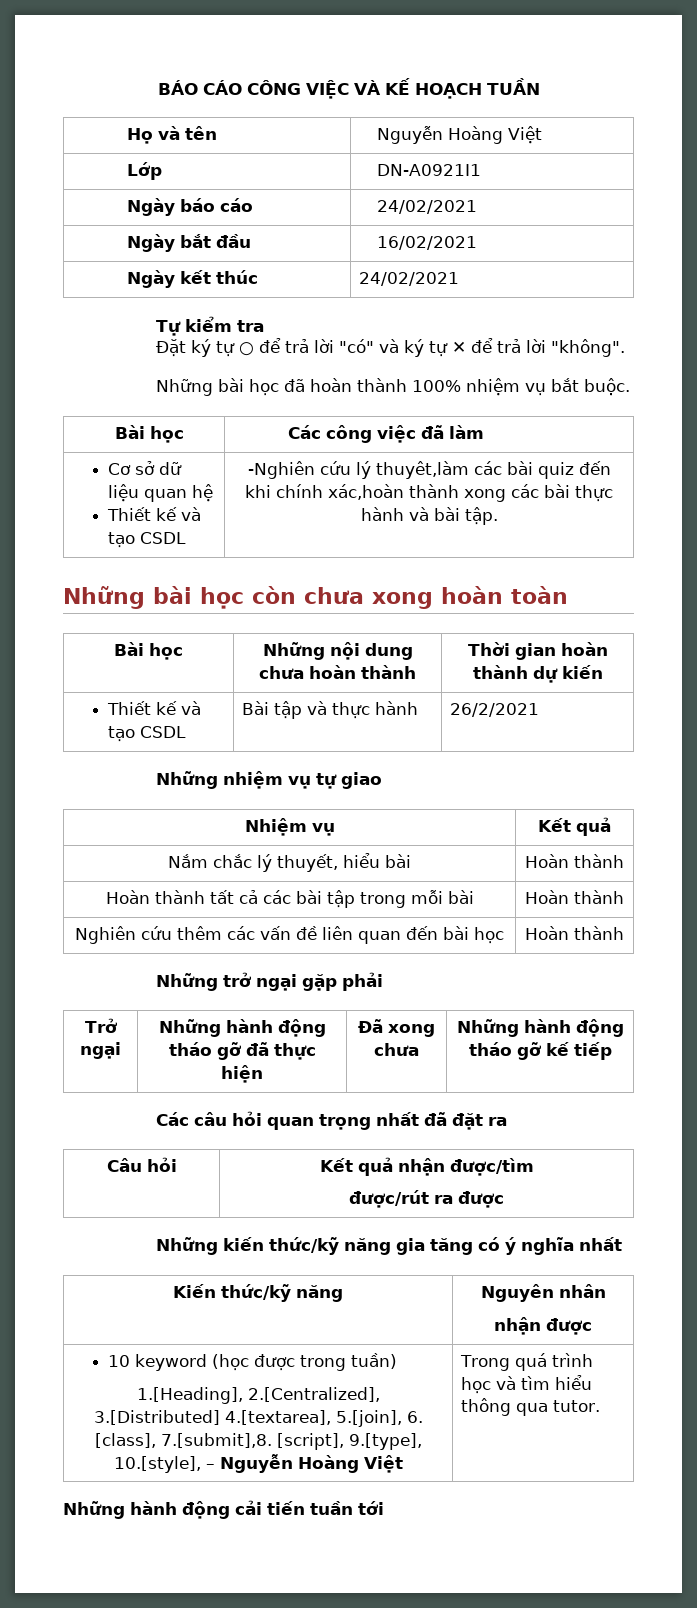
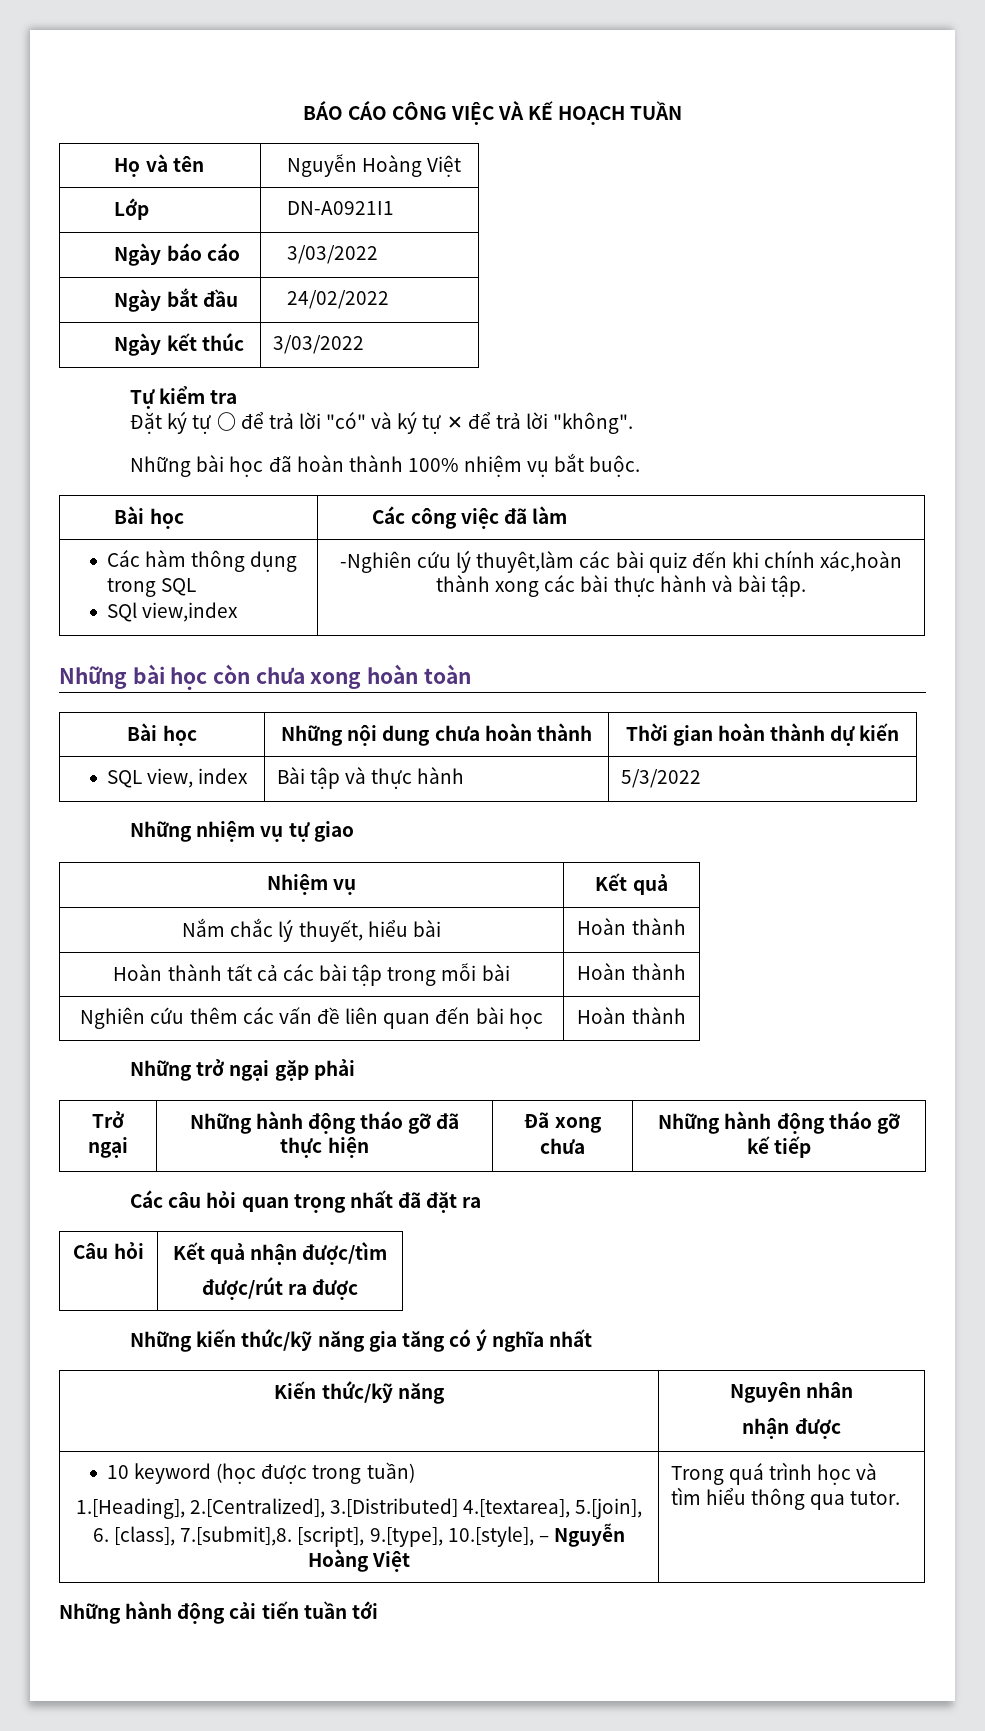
- Ngày báo cáo | 24/02/2021
+ Ngày báo cáo | 3/03/2022
- Ngày bắt đầu | 16/02/2021
+ Ngày bắt đầu | 24/02/2022
- Ngày kết thúc | 24/02/2021
+ Ngày kết thúc | 3/03/2022
- Cơ sở dữ liệu quan hệ
- Thiết kế và tạo CSDL | -Nghiên cứu lý thuyêt,làm các bài quiz đến khi chính xác,hoàn thành xong các bài thực hành và bài tập.
+ Các hàm thông dụng trong SQL
+ SQl view,index | -Nghiên cứu lý thuyêt,làm các bài quiz đến khi chính xác,hoàn thành xong các bài thực hành và bài tập.
- Thiết kế và tạo CSDL | Bài tập và thực hành | 26/2/2021
+ SQL view, index | Bài tập và thực hành | 5/3/2022

